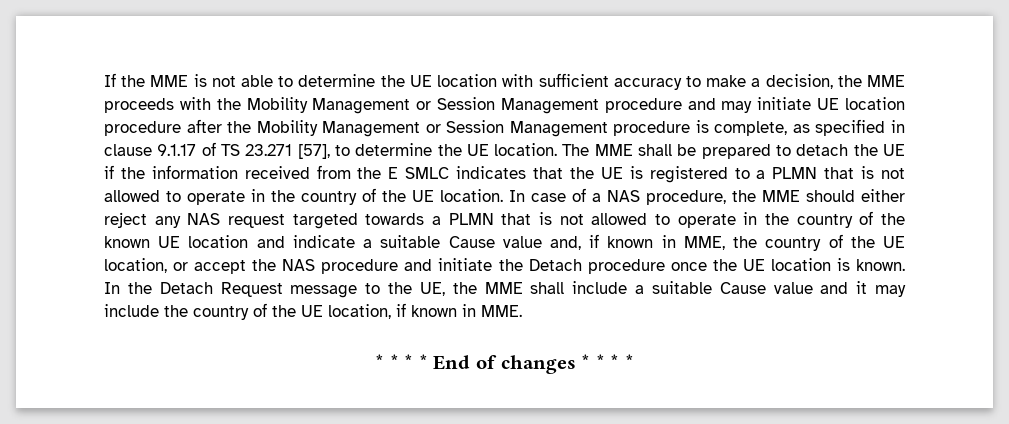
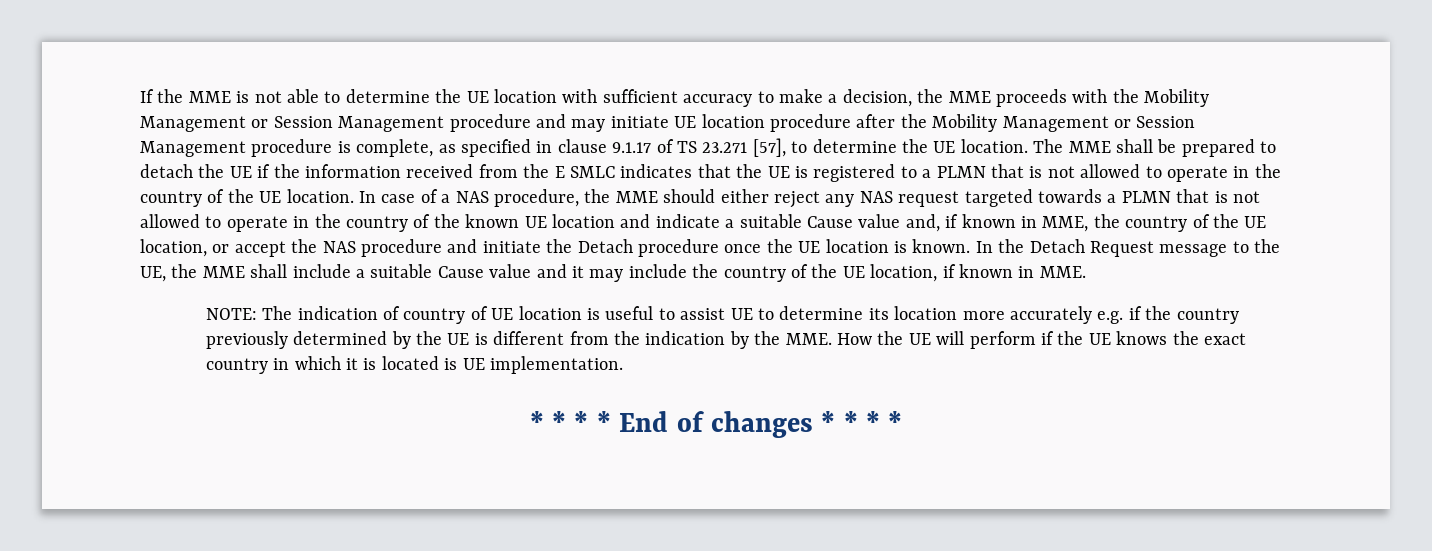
+ NOTE: The indication of country of UE location is useful to assist UE to determine its location more accurately e.g. if the country previously determined by the UE is different from the indication by the MME. How the UE will perform if the UE knows the exact country in which it is located is UE implementation.

